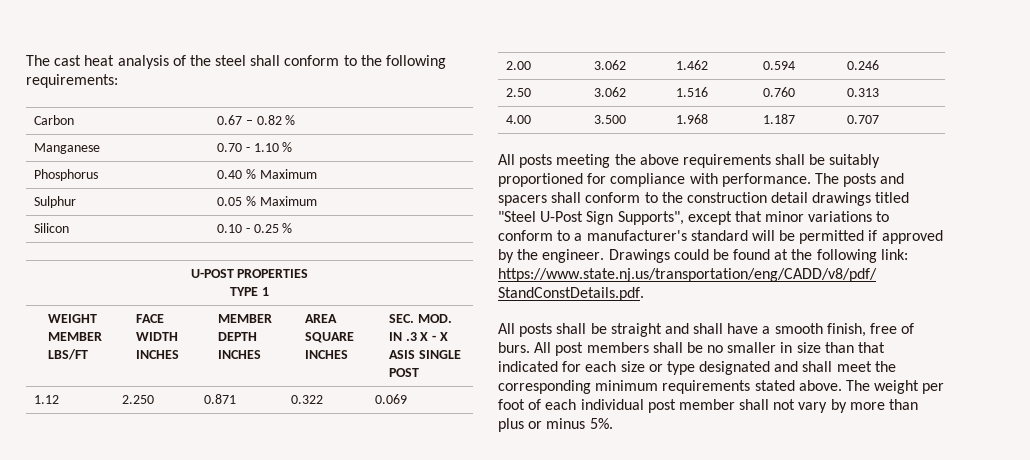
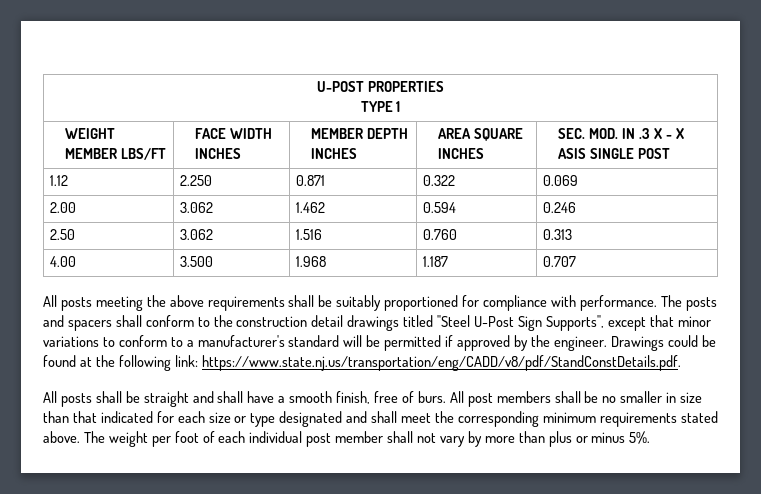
- The cast heat analysis of the steel shall conform to the following requirements:
- Carbon | 0.67 – 0.82 %
- Manganese | 0.70 - 1.10 %
- Phosphorus | 0.40 % Maximum
- Sulphur | 0.05 % Maximum
- Silicon | 0.10 - 0.25 %

